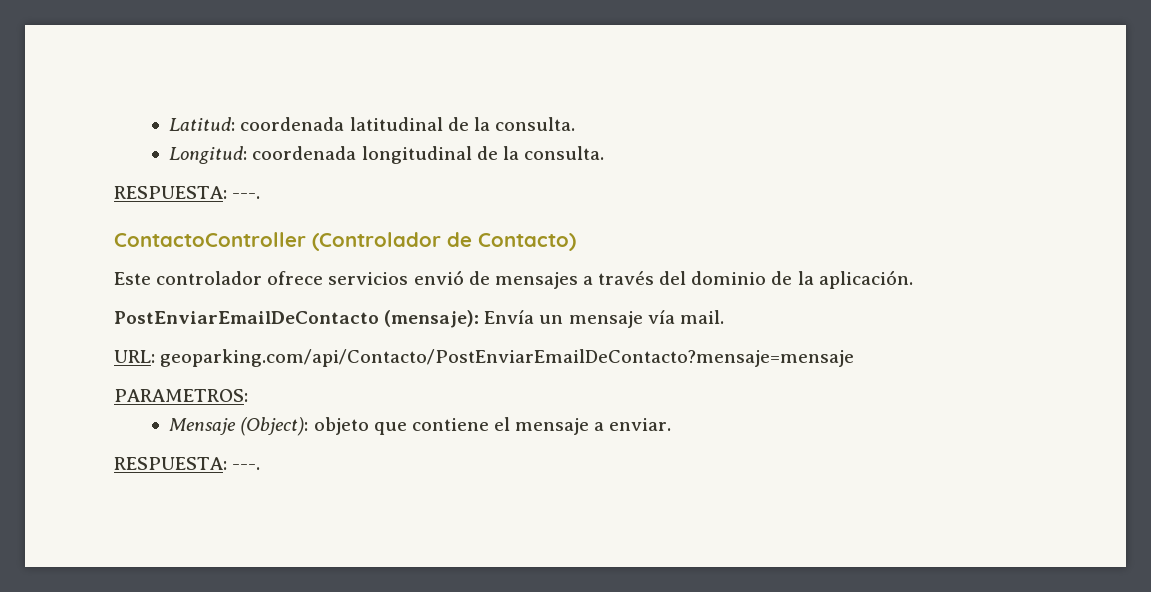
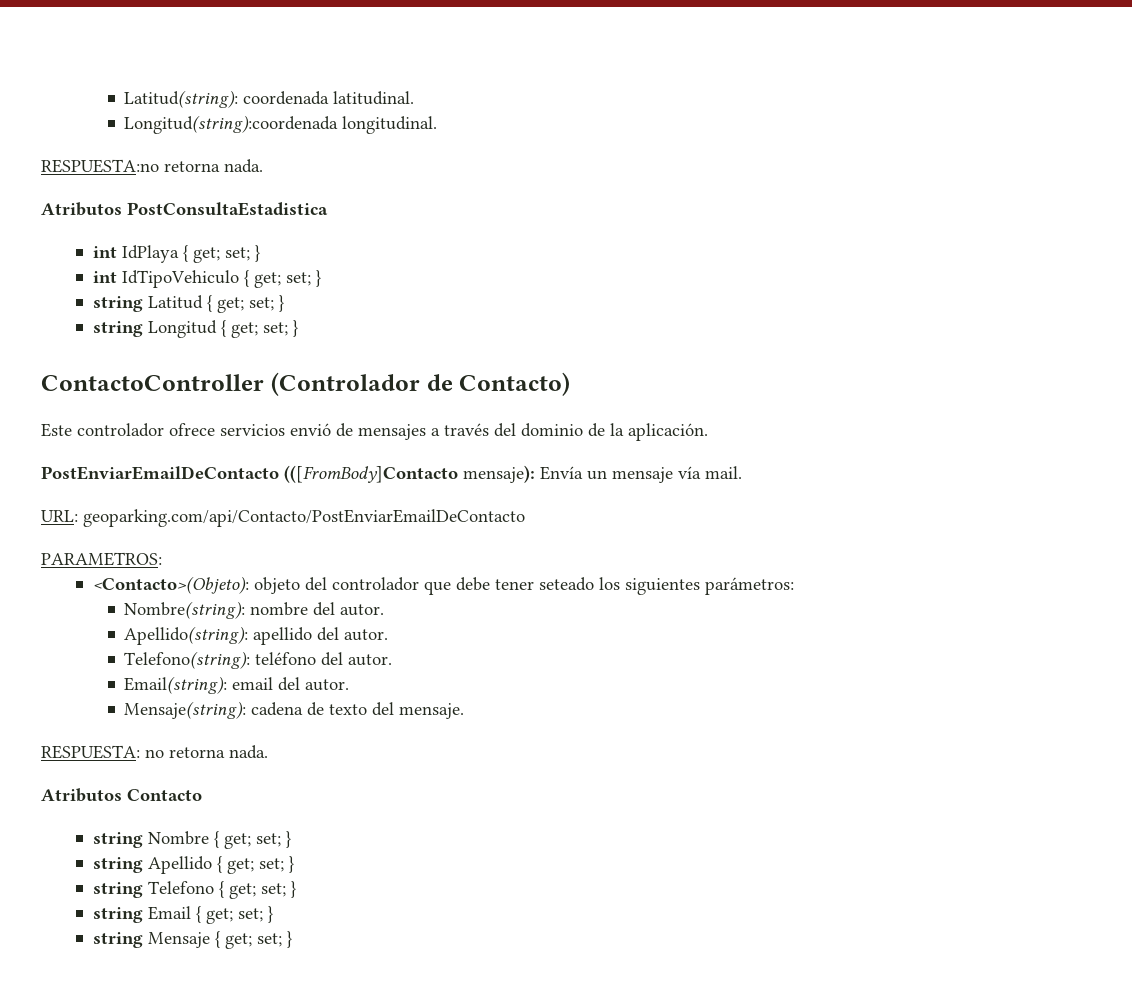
- Latitud: coordenada latitudinal de la consulta.
- Longitud: coordenada longitudinal de la consulta.
- RESPUESTA: ---.
+ Latitud(string): coordenada latitudinal.
+ Longitud(string):coordenada longitudinal.
+ RESPUESTA:no retorna nada.
+ Atributos PostConsultaEstadistica
+ int IdPlaya { get; set; }
+ int IdTipoVehiculo { get; set; }
+ string Latitud { get; set; }
+ string Longitud { get; set; }
- PostEnviarEmailDeContacto (mensaje): Envía un mensaje vía mail.
+ PostEnviarEmailDeContacto (([FromBody]Contacto mensaje): Envía un mensaje vía mail.
- URL: geoparking.com/api/Contacto/PostEnviarEmailDeContacto?mensaje=mensaje
+ URL: geoparking.com/api/Contacto/PostEnviarEmailDeContacto
- Mensaje (Object): objeto que contiene el mensaje a enviar.
- RESPUESTA: ---.
+ <Contacto>(Objeto): objeto del controlador que debe tener seteado los siguientes parámetros:
+ Nombre(string): nombre del autor.
+ Apellido(string): apellido del autor.
+ Telefono(string): teléfono del autor.
+ Email(string): email del autor.
+ Mensaje(string): cadena de texto del mensaje.
+ RESPUESTA: no retorna nada.
+ Atributos Contacto
+ string Nombre { get; set; }
+ string Apellido { get; set; }
+ string Telefono { get; set; }
+ string Email { get; set; }
+ string Mensaje { get; set; }

